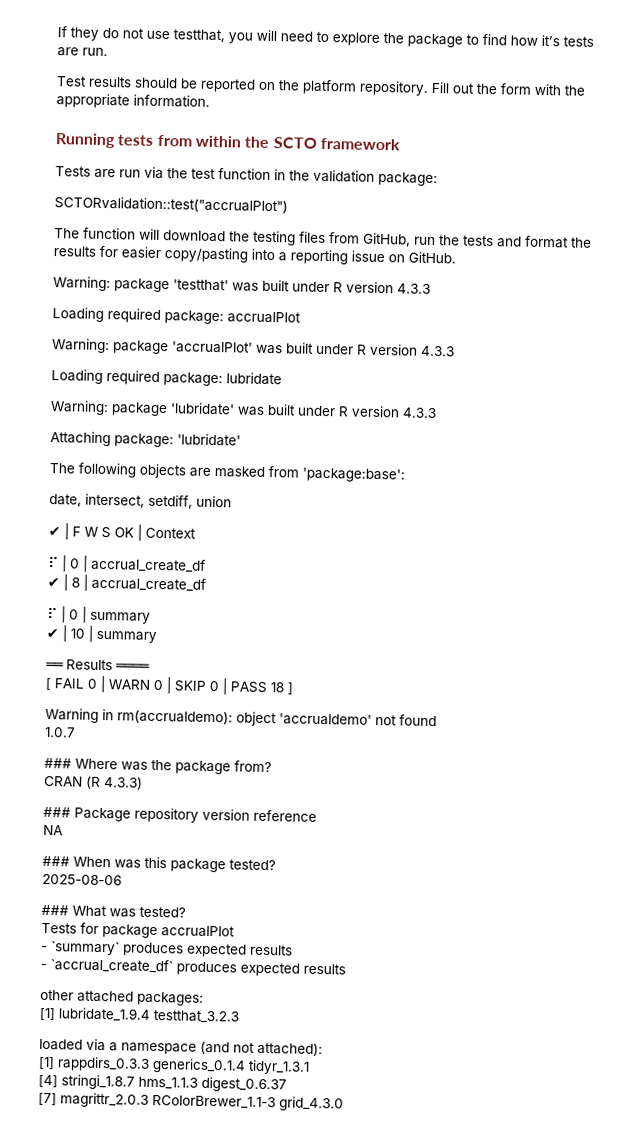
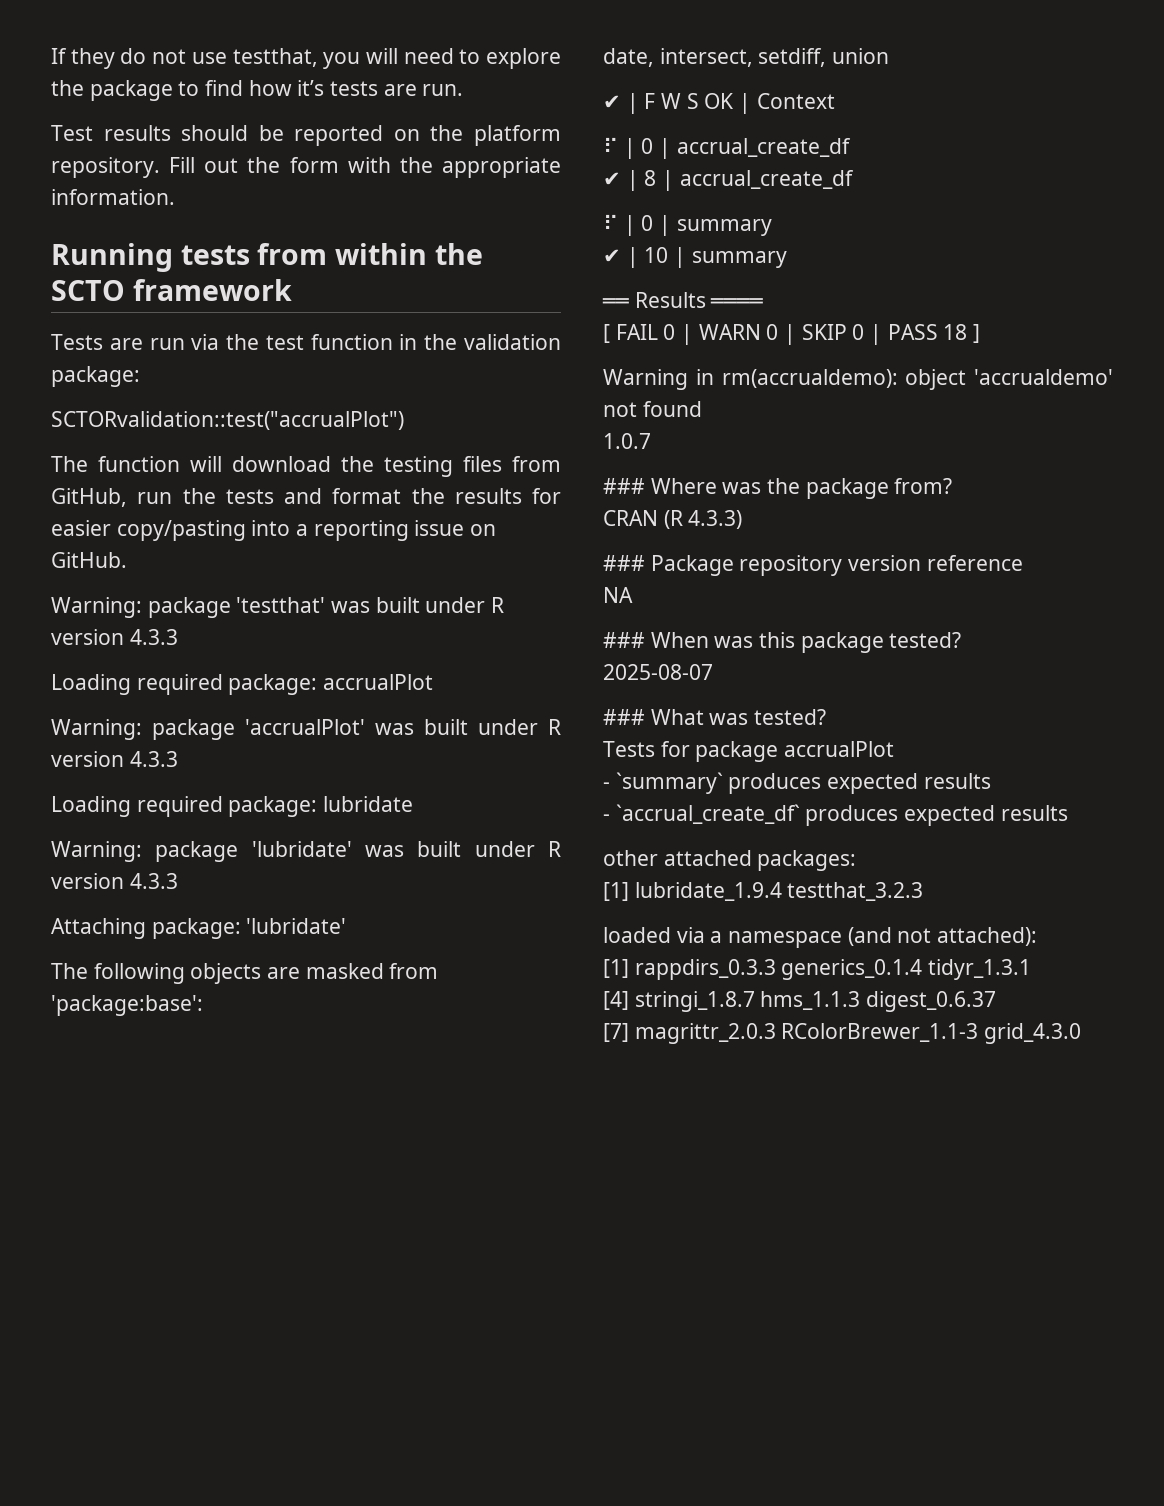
- 2025-08-06
+ 2025-08-07

